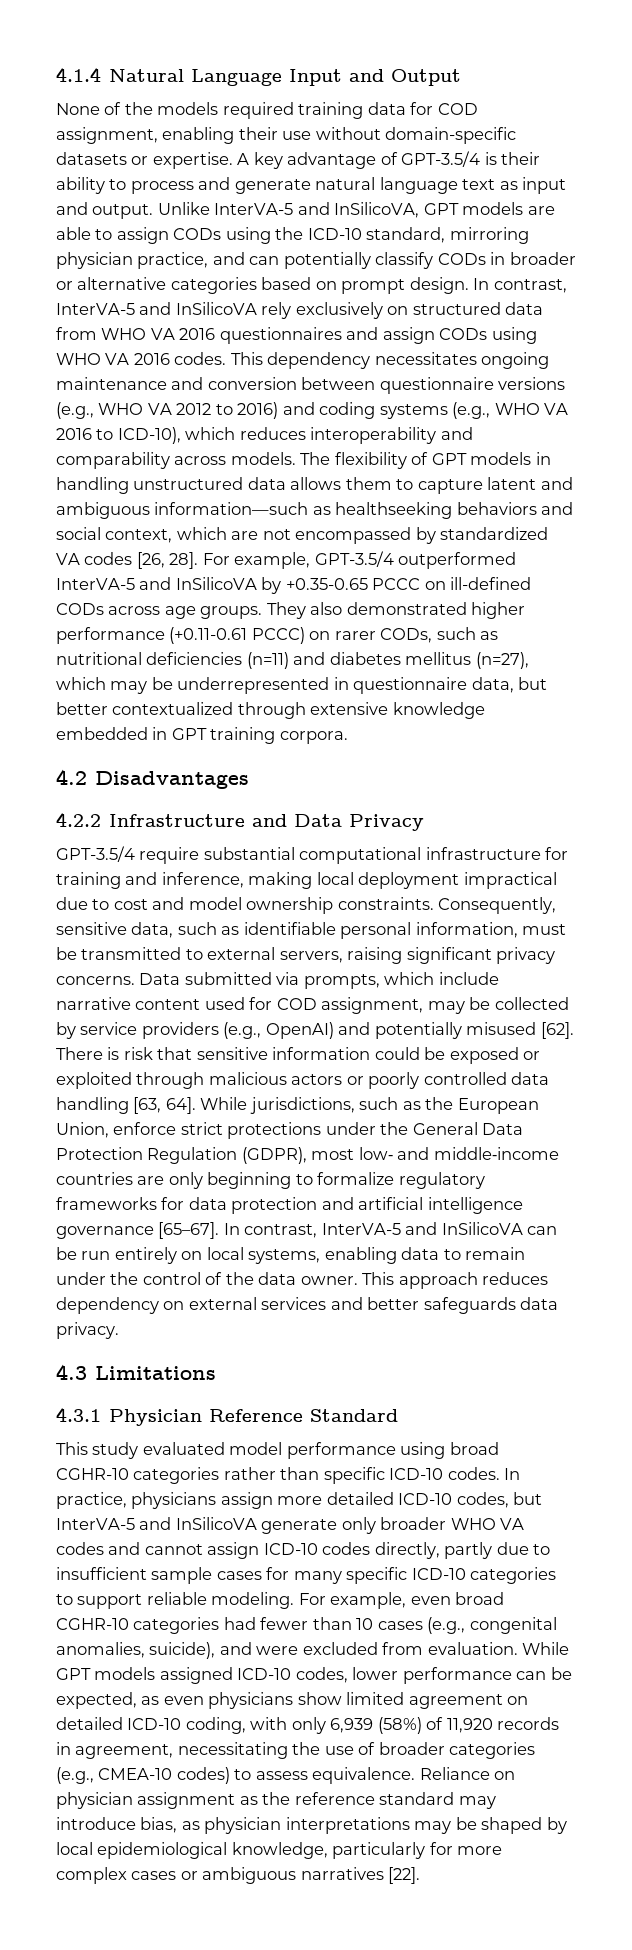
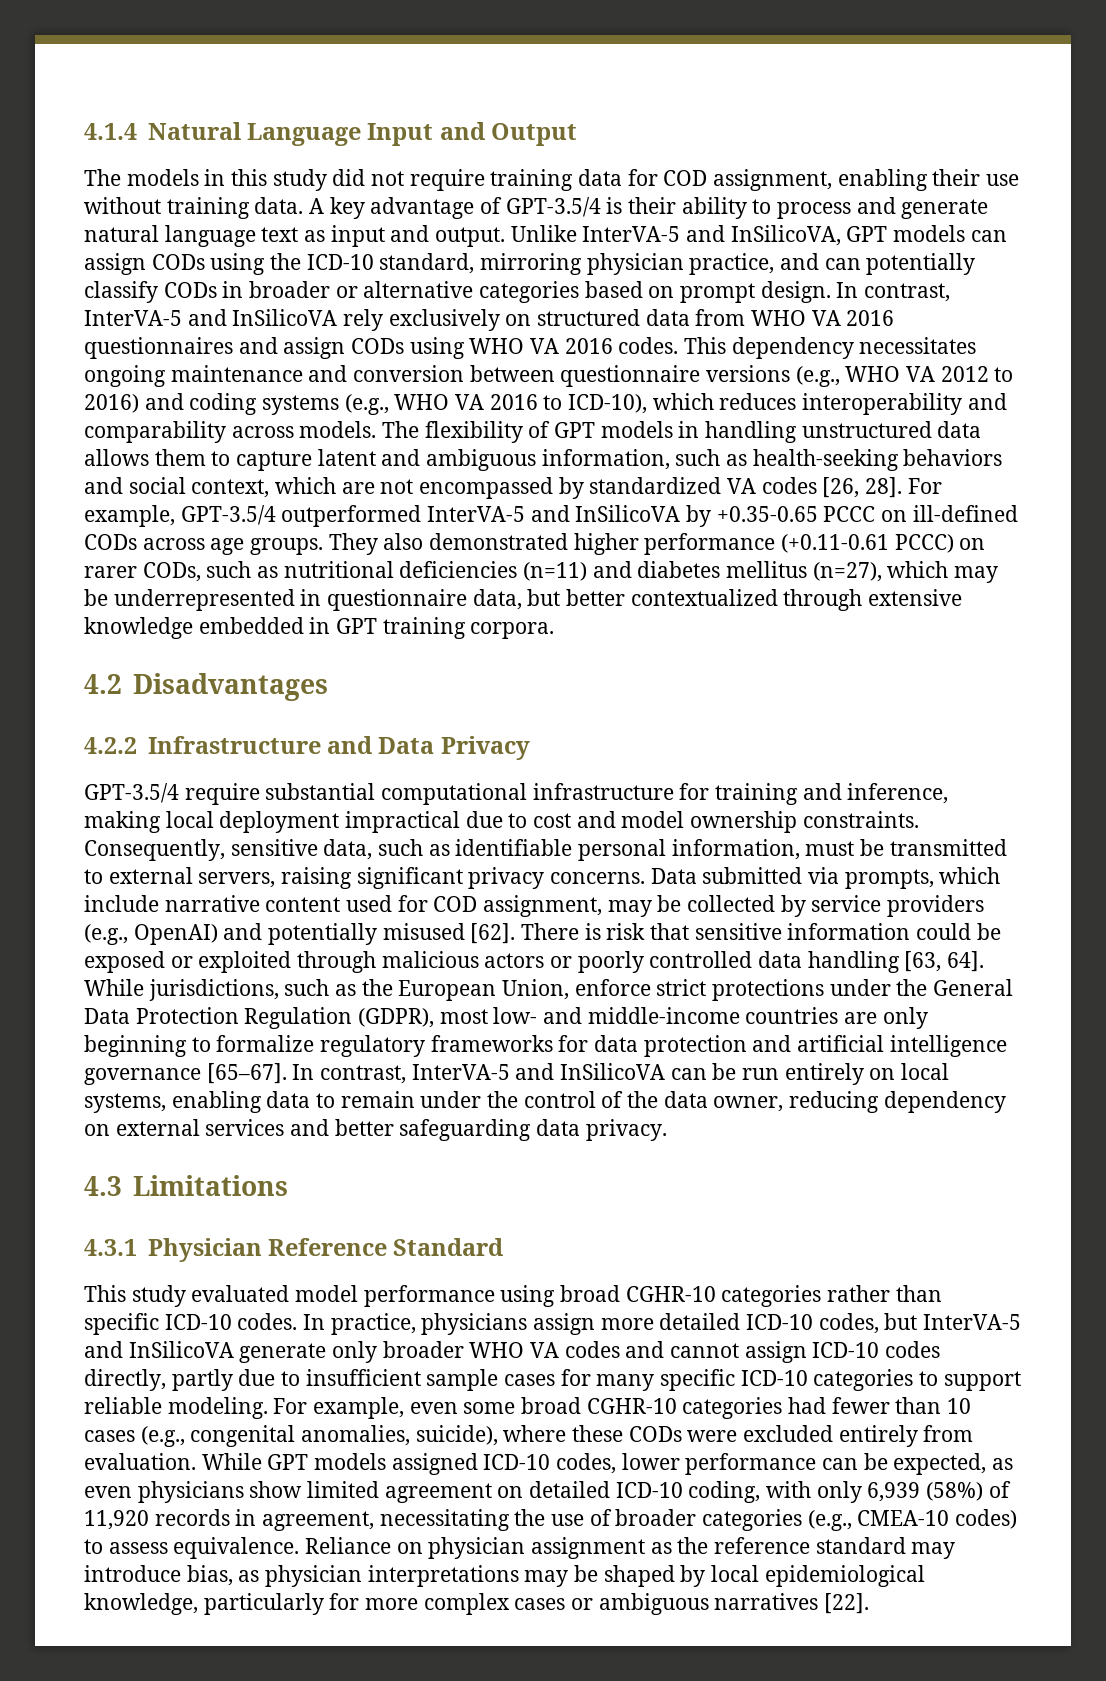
- None of the models required training data for COD assignment, enabling their use without domain-specific datasets or expertise.
+ The models in this study did not require training data for COD assignment, enabling their use without training data.
- Unlike InterVA-5 and InSilicoVA, GPT models are able to assign CODs using the ICD-10 standard, mirroring physician practice, and can potentially classify CODs in broader or alternative categories based on prompt design.
+ Unlike InterVA-5 and InSilicoVA, GPT models can assign CODs using the ICD-10 standard, mirroring physician practice, and can potentially classify CODs in broader or alternative categories based on prompt design.
- The flexibility of GPT models in handling unstructured data allows them to capture latent and ambiguous information—such as healthseeking behaviors and social context, which are not encompassed by standardized VA codes [26, 28].
+ The flexibility of GPT models in handling unstructured data allows them to capture latent and ambiguous information, such as health-seeking behaviors and social context, which are not encompassed by standardized VA codes [26, 28].
- In contrast, InterVA-5 and InSilicoVA can be run entirely on local systems, enabling data to remain under the control of the data owner. This approach reduces dependency on external services and better safeguards data privacy.
+ In contrast, InterVA-5 and InSilicoVA can be run entirely on local systems, enabling data to remain under the control of the data owner, reducing dependency on external services and better safeguarding data privacy.
- For example, even broad CGHR-10 categories had fewer than 10 cases (e.g., congenital anomalies, suicide), and were excluded from evaluation.
+ For example, even some broad CGHR-10 categories had fewer than 10 cases (e.g., congenital anomalies, suicide), where these CODs were excluded entirely from evaluation.

